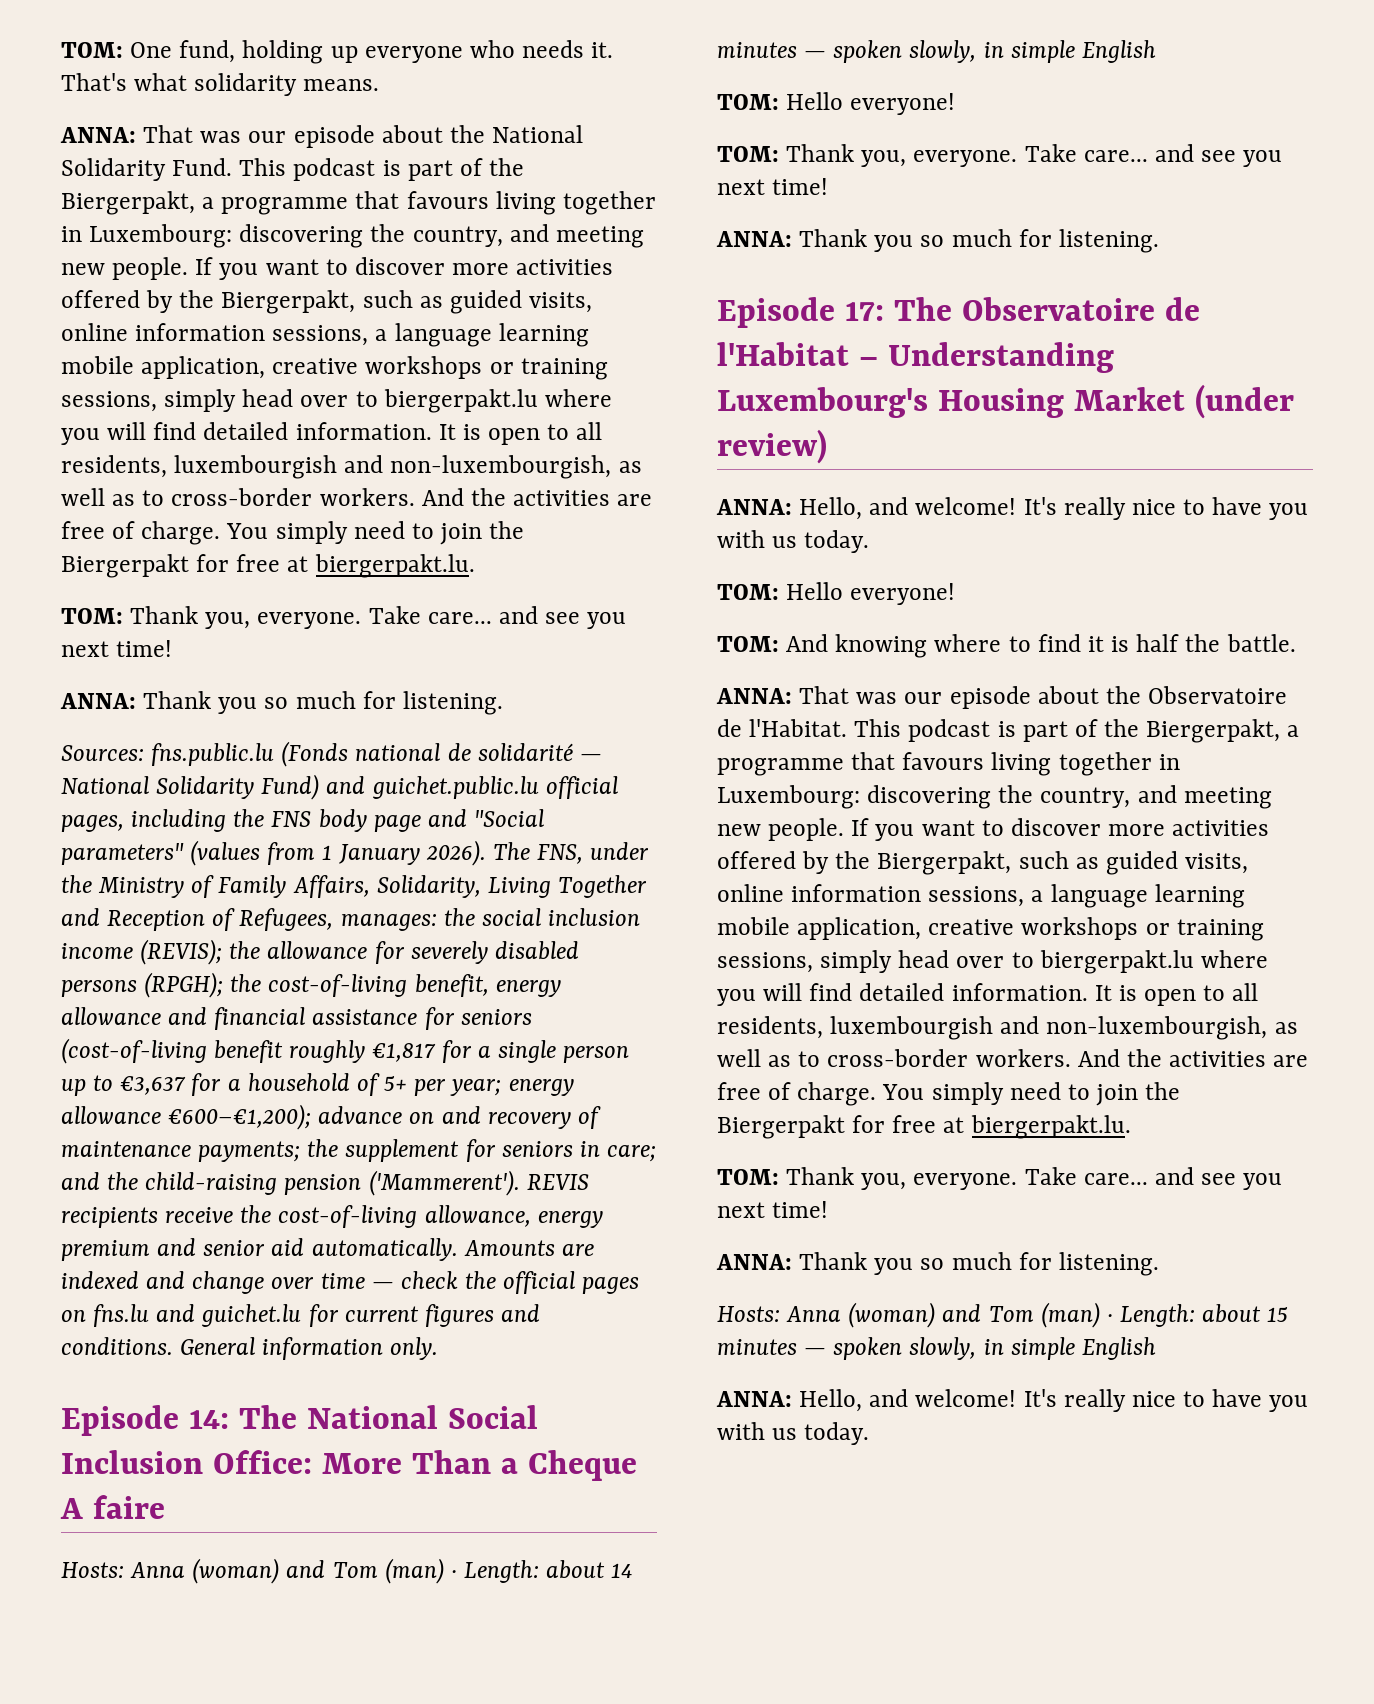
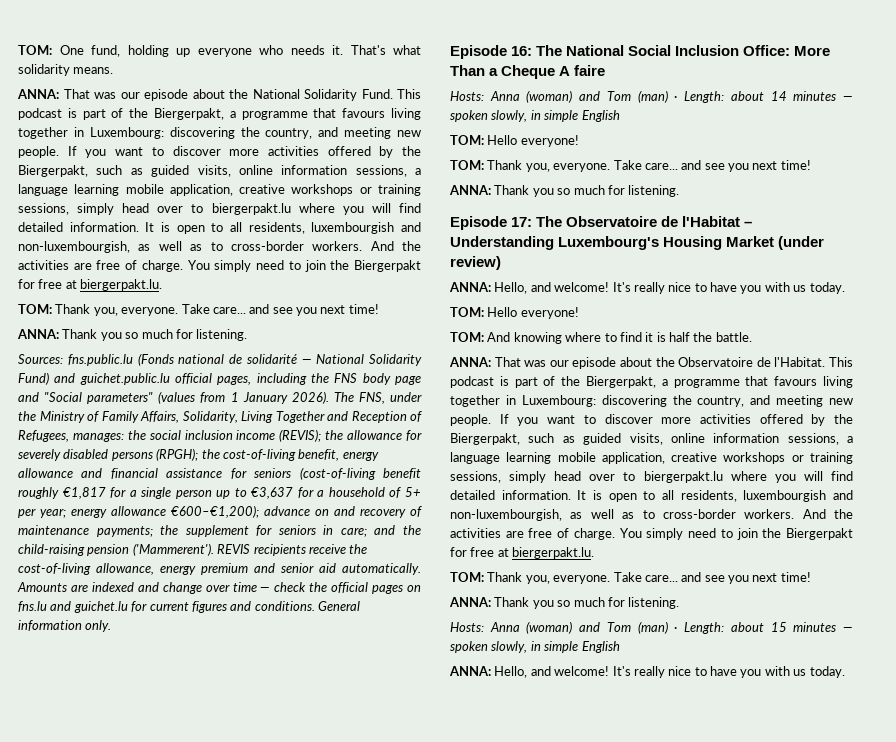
- Episode 14: The National Social Inclusion Office: More Than a Cheque A faire
+ Episode 16: The National Social Inclusion Office: More Than a Cheque A faire

